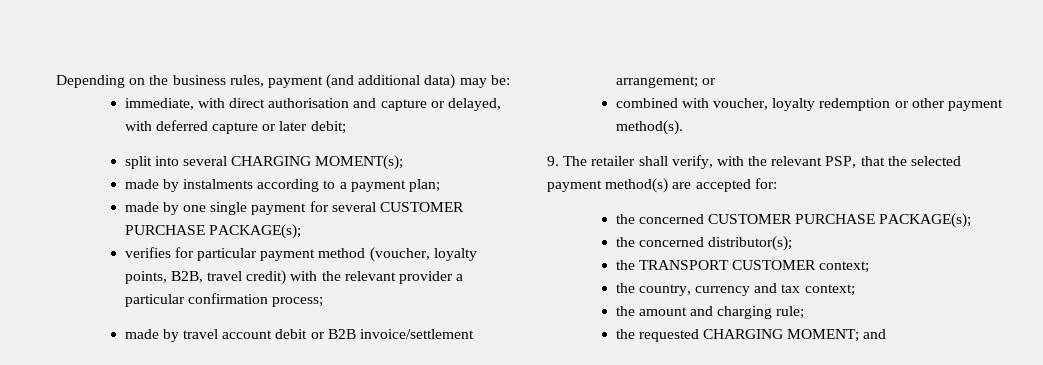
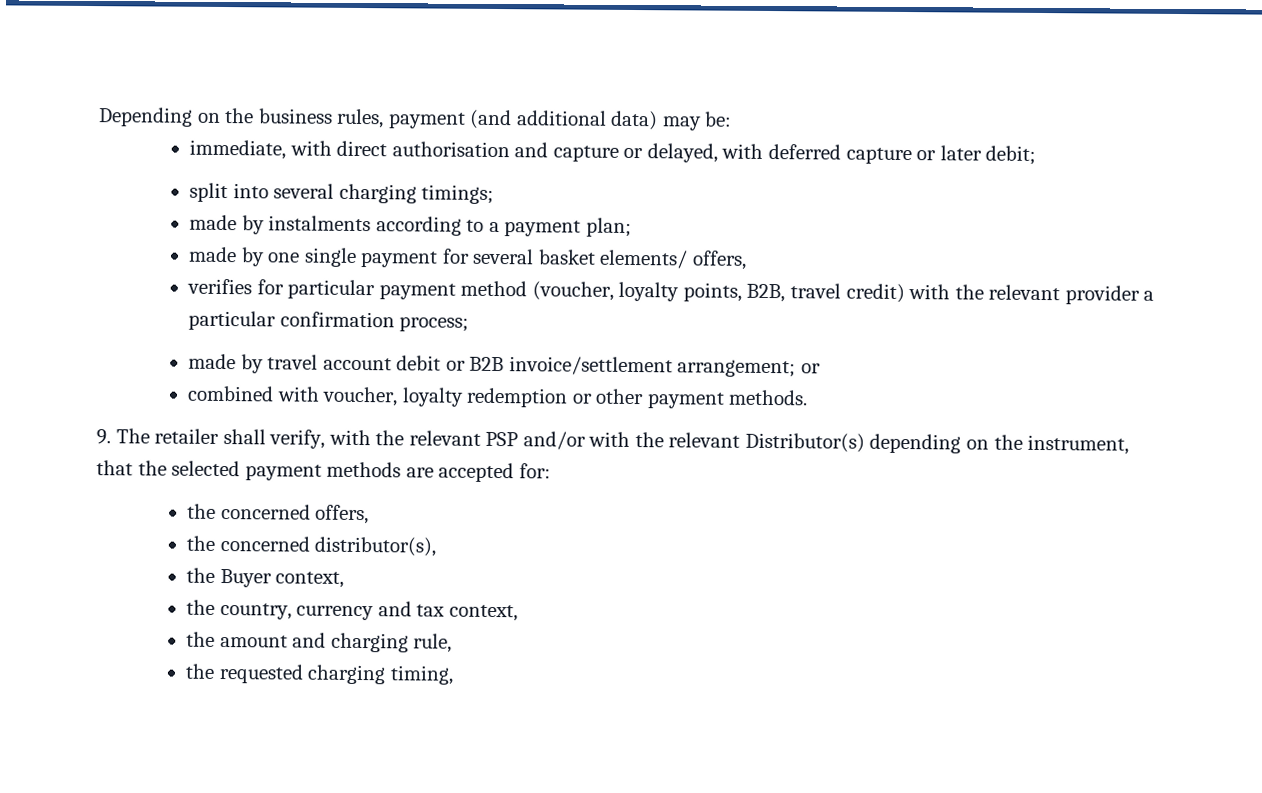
- split into several CHARGING MOMENT(s);
+ split into several charging timings;
- made by one single payment for several CUSTOMER PURCHASE PACKAGE(s);
+ made by one single payment for several basket elements/ offers,
- combined with voucher, loyalty redemption or other payment method(s).
+ combined with voucher, loyalty redemption or other payment methods.
- 9. The retailer shall verify, with the relevant PSP, that the selected payment method(s) are accepted for:
+ 9. The retailer shall verify, with the relevant PSP and/or with the relevant Distributor(s) depending on the instrument, that the selected payment methods are accepted for:
- the concerned CUSTOMER PURCHASE PACKAGE(s);
- the concerned distributor(s);
- the TRANSPORT CUSTOMER context;
+ the concerned offers,
+ the concerned distributor(s),
+ the Buyer context,
- the country, currency and tax context;
+ the country, currency and tax context,
- the amount and charging rule;
+ the amount and charging rule,
- the requested CHARGING MOMENT; and
+ the requested charging timing,

